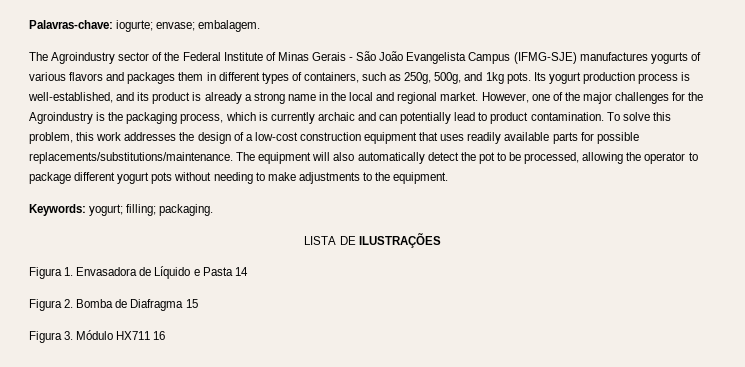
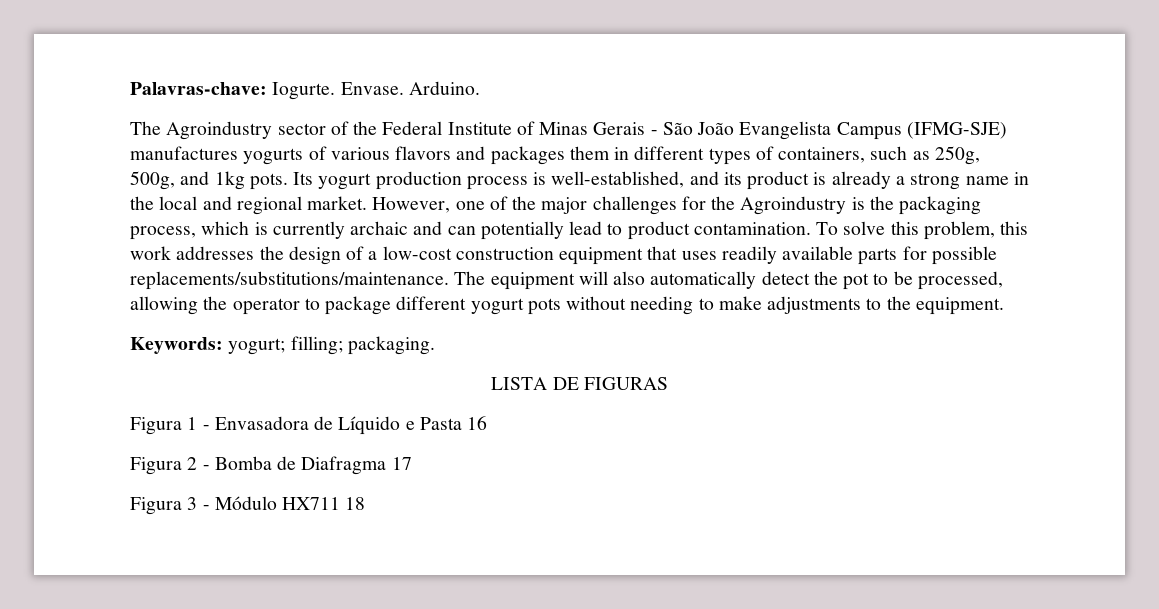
- Palavras-chave: iogurte; envase; embalagem.
+ Palavras-chave: Iogurte. Envase. Arduino.
- LISTA DE ILUSTRAÇÕES
- Figura 1. Envasadora de Líquido e Pasta 14
- Figura 2. Bomba de Diafragma 15
- Figura 3. Módulo HX711 16
+ LISTA DE FIGURAS
+ Figura 1 - Envasadora de Líquido e Pasta 16
+ Figura 2 - Bomba de Diafragma 17
+ Figura 3 - Módulo HX711 18

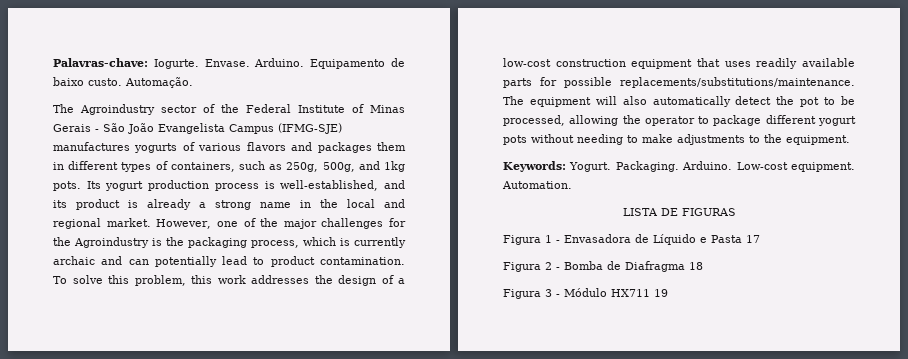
+ Equipamento de baixo custo. Automação.
- Keywords: yogurt; filling; packaging.
+ Keywords: Yogurt. Packaging. Arduino. Low-cost equipment. Automation.
- Figura 1 - Envasadora de Líquido e Pasta 16
+ Figura 1 - Envasadora de Líquido e Pasta 17
- Figura 2 - Bomba de Diafragma 17
+ Figura 2 - Bomba de Diafragma 18
- Figura 3 - Módulo HX711 18
+ Figura 3 - Módulo HX711 19

